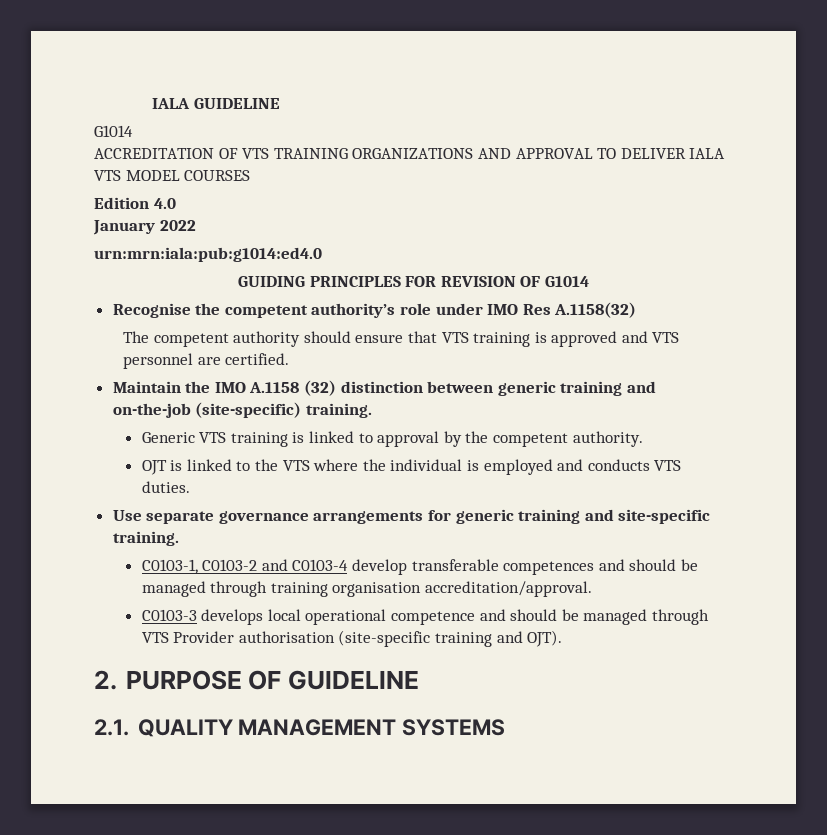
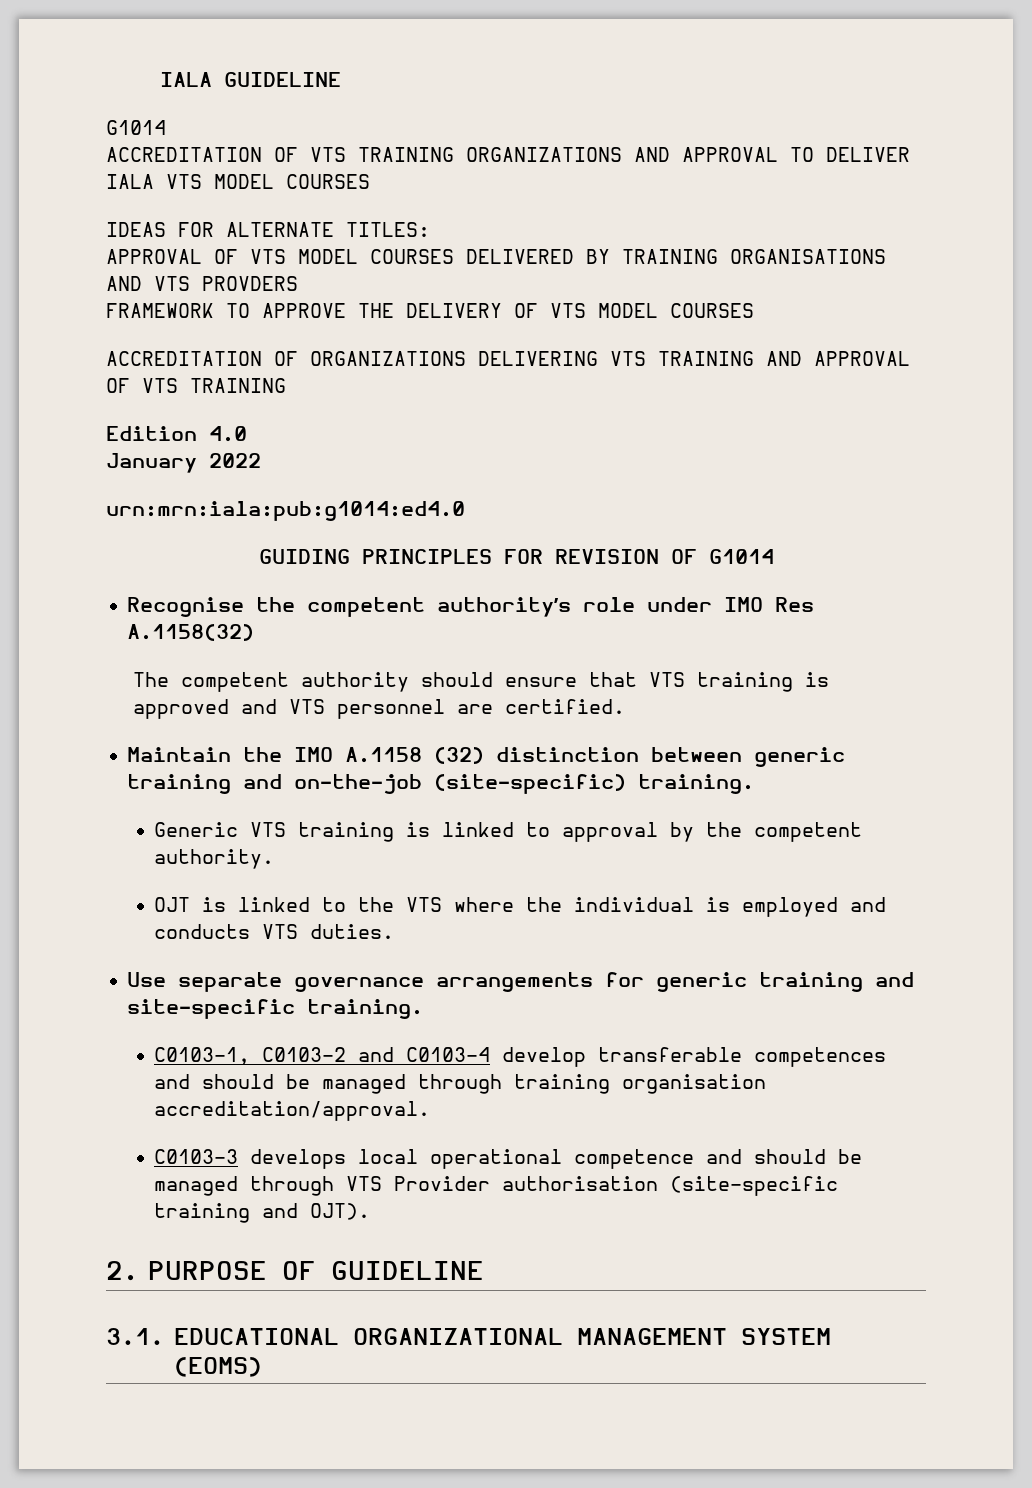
+ IDEAS FOR ALTERNATE TITLES:
+ APPROVAL OF VTS MODEL COURSES DELIVERED BY TRAINING ORGANISATIONS AND VTS PROVDERS
+ FRAMEWORK TO APPROVE THE DELIVERY OF VTS MODEL COURSES
+ ACCREDITATION OF ORGANIZATIONS DELIVERING VTS TRAINING AND APPROVAL OF VTS TRAINING
- 2.1. QUALITY MANAGEMENT SYSTEMS
+ 3.1. EDUCATIONAL ORGANIZATIONAL MANAGEMENT SYSTEM (EOMS)

